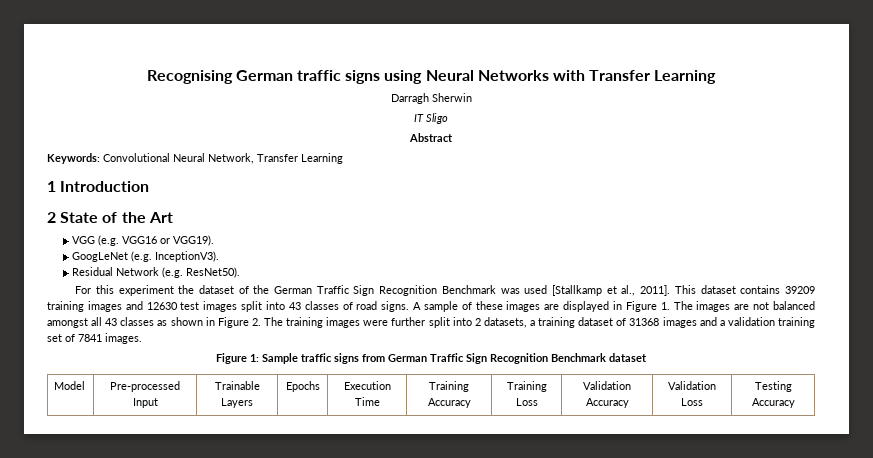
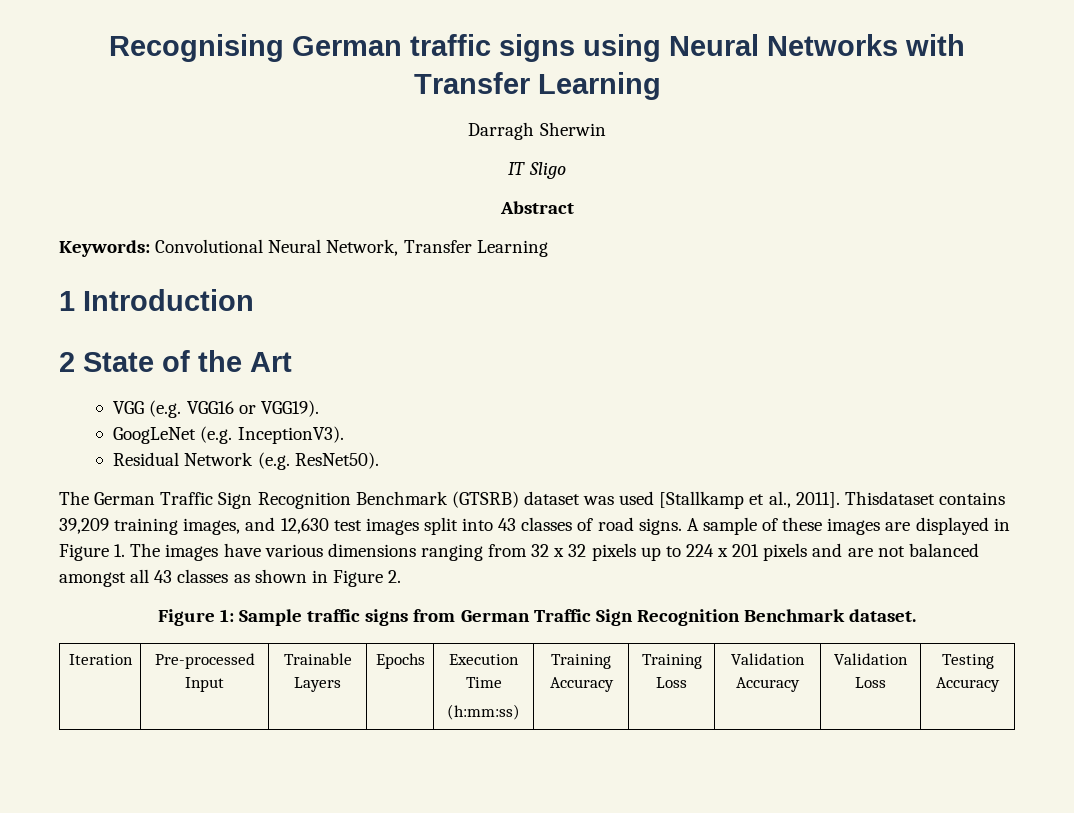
- For this experiment the dataset of the German Traffic Sign Recognition Benchmark was used [Stallkamp et al., 2011].
+ The German Traffic Sign Recognition Benchmark (GTSRB) dataset was used [Stallkamp et al., 2011].
- This dataset contains 39209 training images and 12630 test images split into 43 classes of road signs.
+ Thisdataset contains 39,209 training images, and 12,630 test images split into 43 classes of road signs.
- A sample of these images are displayed in Figure 1. The images are not balanced amongst all 43 classes as shown in Figure 2. The training images were further split into 2 datasets, a training dataset of 31368 images and a validation training set of 7841 images.
+ A sample of these images are displayed in Figure 1. The images have various dimensions ranging from 32 x 32 pixels up to 224 x 201 pixels and are not balanced amongst all 43 classes as shown in Figure 2.
- Figure 1: Sample traffic signs from German Traffic Sign Recognition Benchmark dataset
- Model | Pre-processed Input | Trainable Layers | Epochs | Execution Time | Training Accuracy | Training Loss | Validation Accuracy | Validation Loss | Testing Accuracy
+ Figure 1: Sample traffic signs from German Traffic Sign Recognition Benchmark dataset.
+ Iteration | Pre-processed Input | Trainable Layers | Epochs | Execution Time
+ (h:mm:ss) | Training Accuracy | Training Loss | Validation Accuracy | Validation Loss | Testing Accuracy

